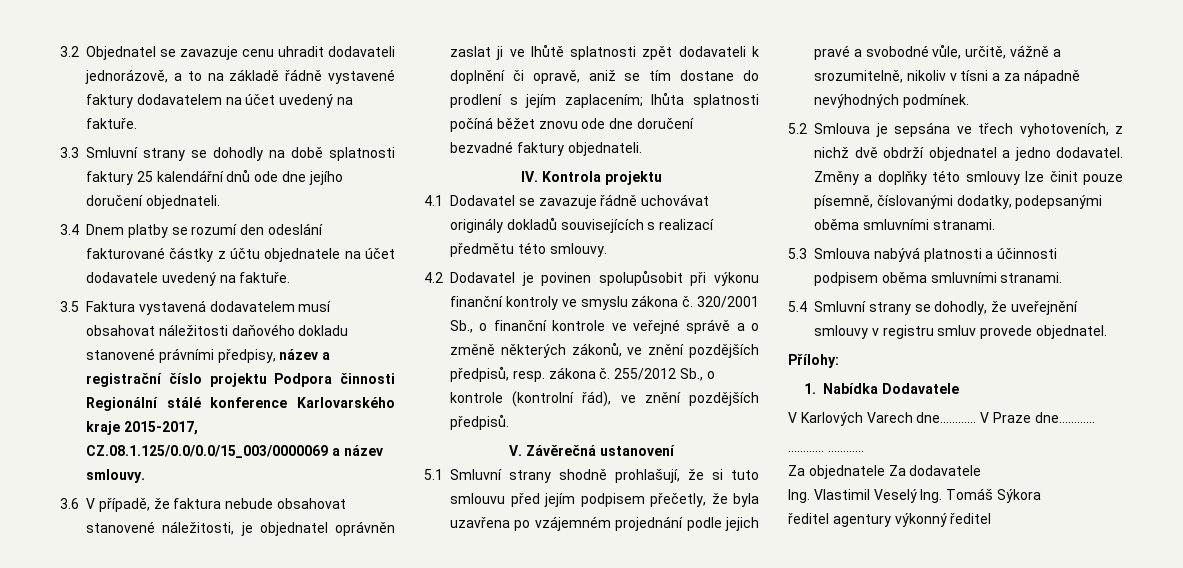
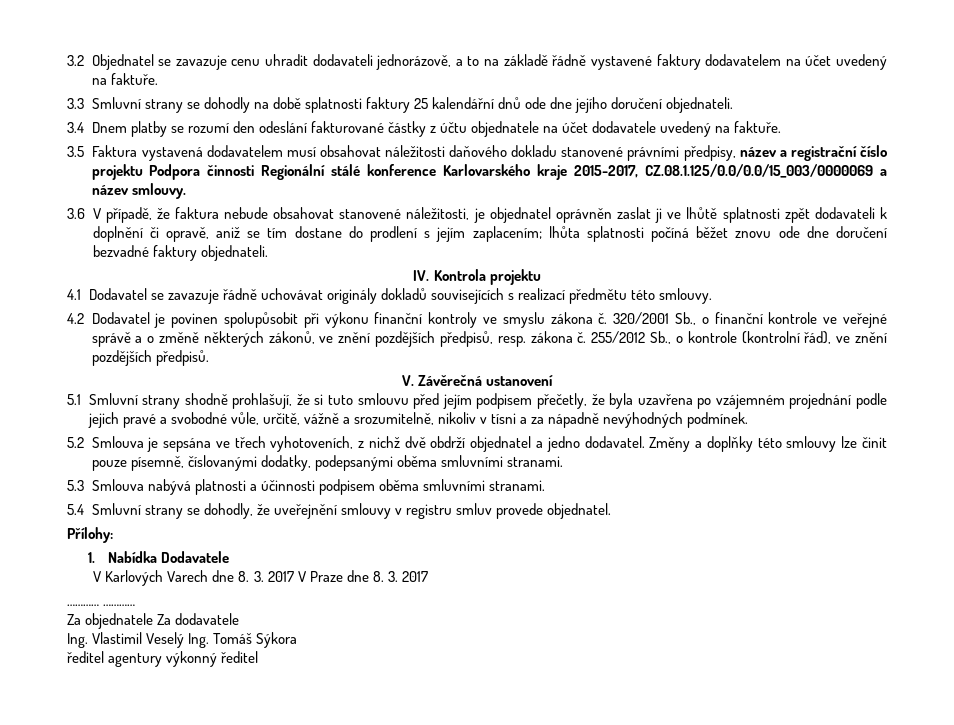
- V Karlových Varech dne………… V Praze dne…………
+ V Karlových Varech dne 8. 3. 2017 V Praze dne 8. 3. 2017

